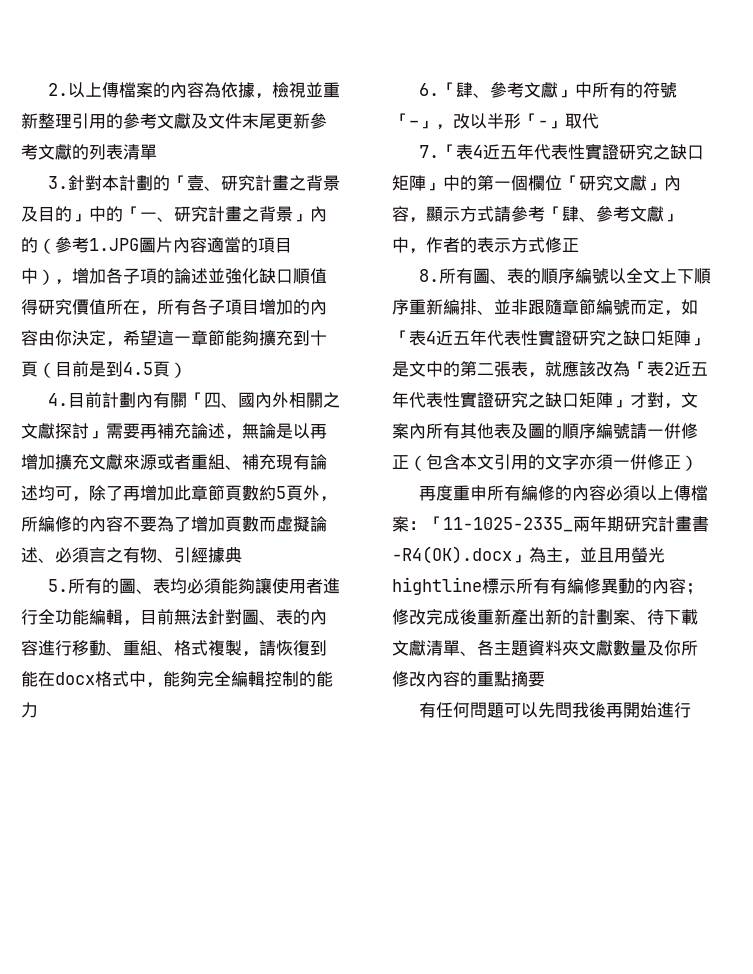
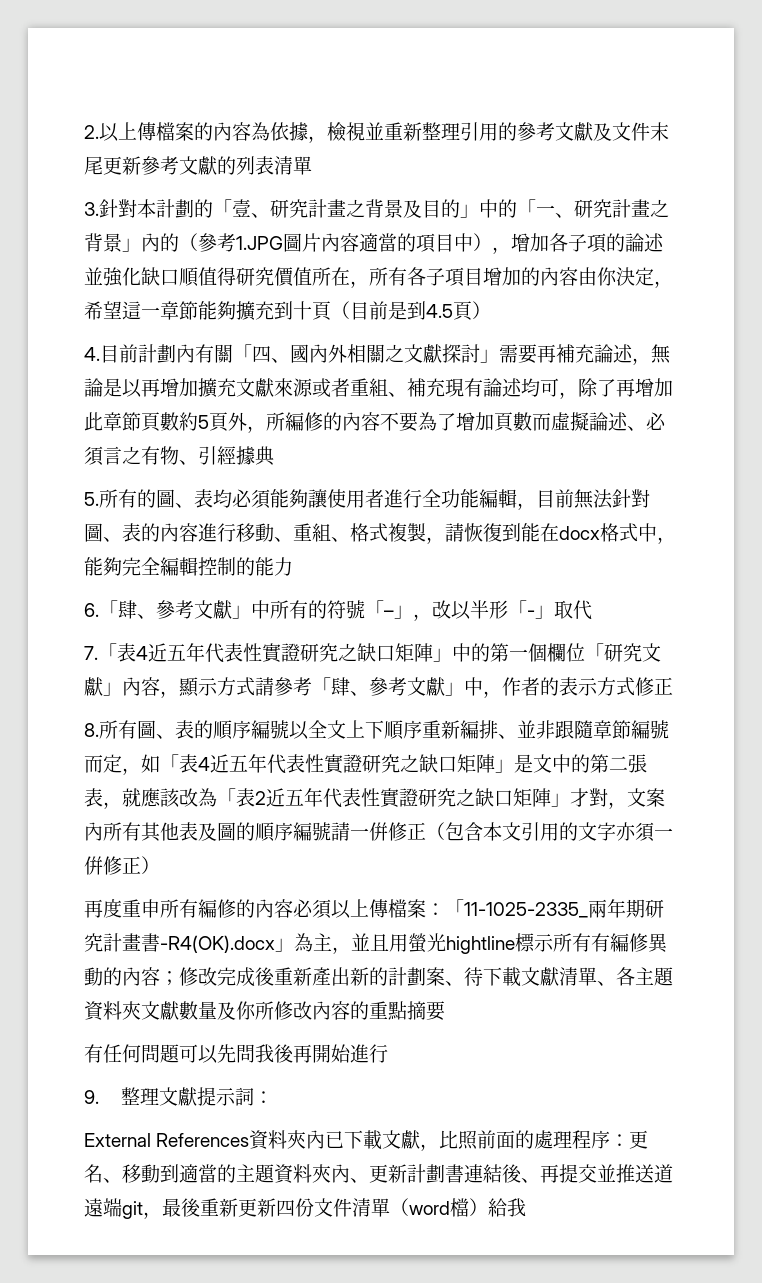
+ 9.整理文獻提示詞：
+ External References資料夾內已下載文獻，比照前面的處理程序：更名、移動到適當的主題資料夾內、更新計劃書連結後、再提交並推送道遠端git，最後重新更新四份文件清單（word檔）給我

